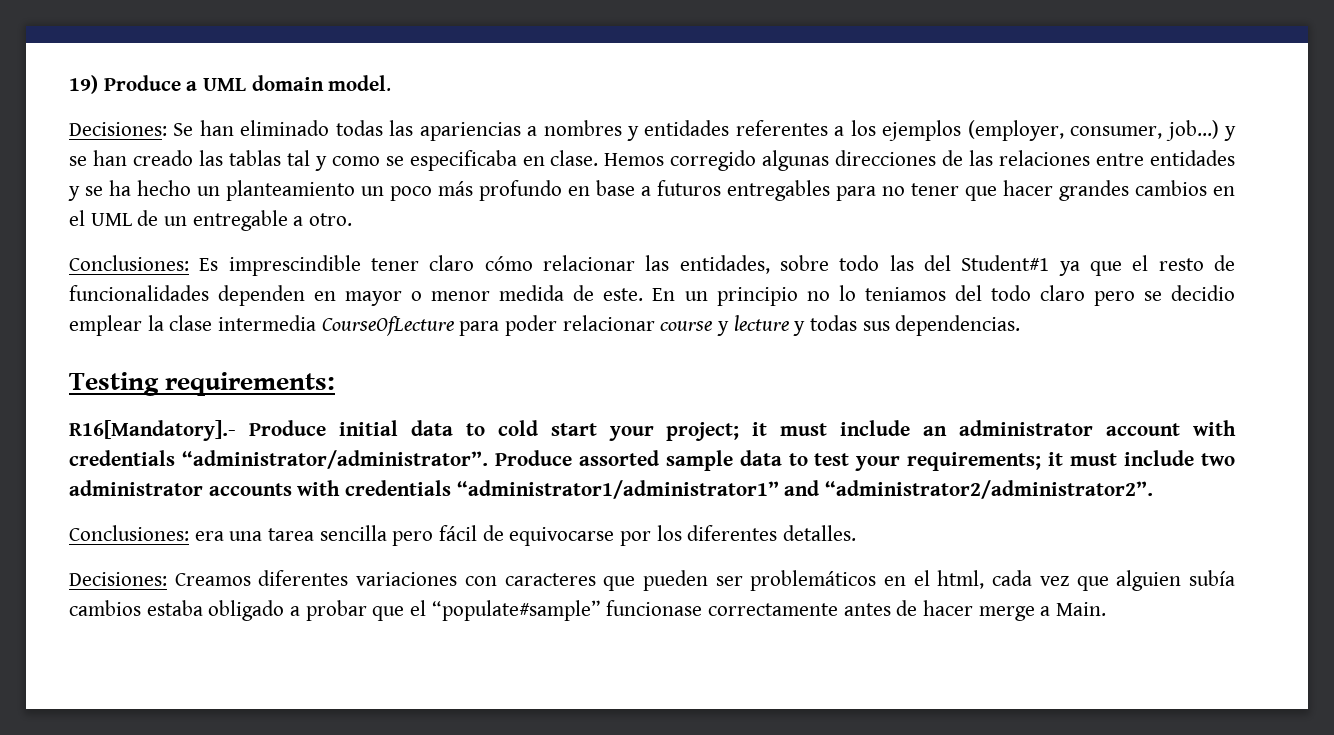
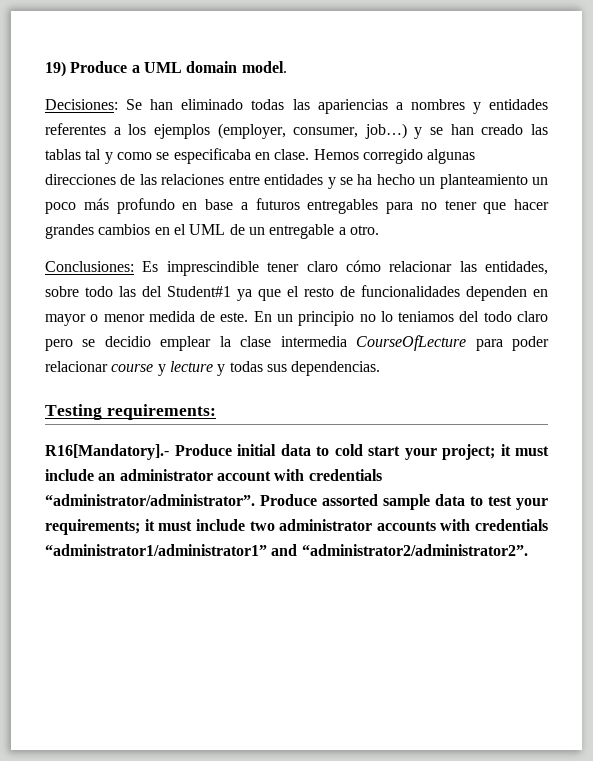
- Conclusiones: era una tarea sencilla pero fácil de equivocarse por los diferentes detalles.
- Decisiones: Creamos diferentes variaciones con caracteres que pueden ser problemáticos en el html, cada vez que alguien subía cambios estaba obligado a probar que el “populate#sample” funcionase correctamente antes de hacer merge a Main.

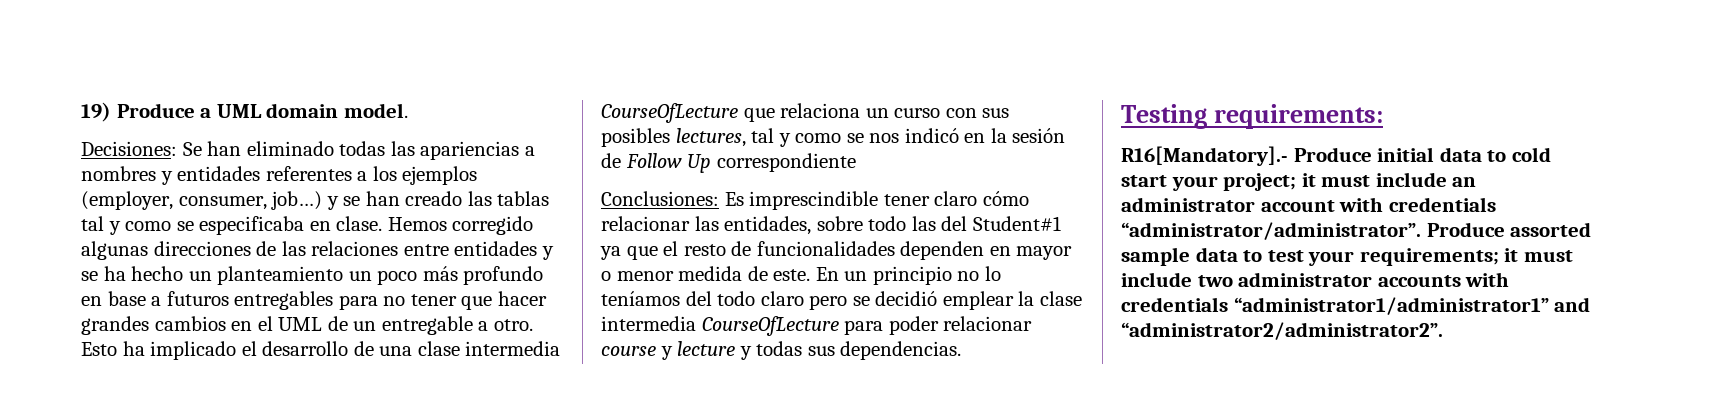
+ Esto ha implicado el desarrollo de una clase intermedia CourseOfLecture que relaciona un curso con sus posibles lectures, tal y como se nos indicó en la sesión de Follow Up correspondiente
- En un principio no lo teniamos del todo claro pero se decidio emplear la clase intermedia CourseOfLecture para poder relacionar course y lecture y todas sus dependencias.
+ En un principio no lo teníamos del todo claro pero se decidió emplear la clase intermedia CourseOfLecture para poder relacionar course y lecture y todas sus dependencias.

